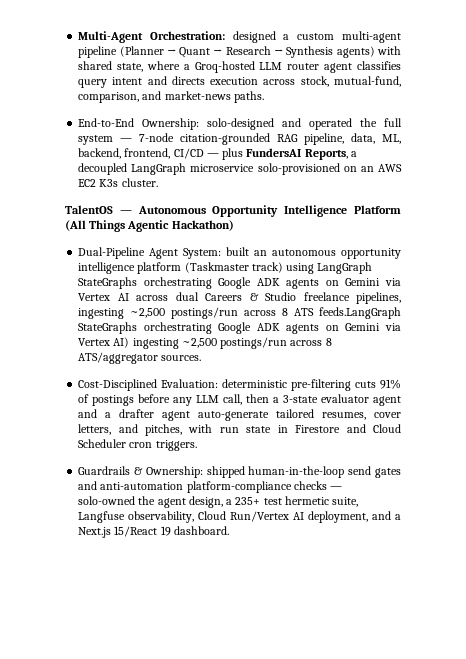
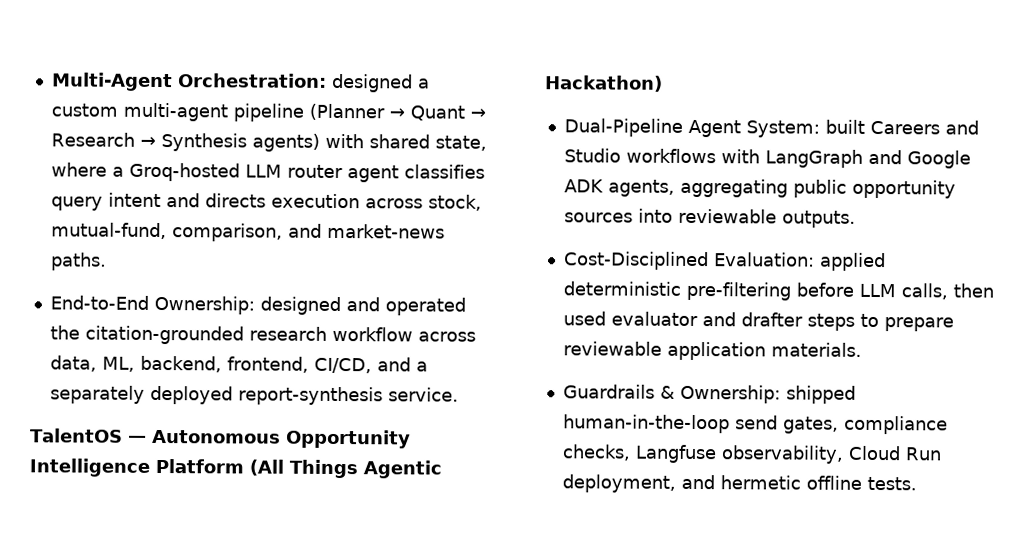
- End-to-End Ownership: solo-designed and operated the full system — 7-node citation-grounded RAG pipeline, data, ML, backend, frontend, CI/CD — plus FundersAI Reports, a decoupled LangGraph microservice solo-provisioned on an AWS EC2 K3s cluster.
+ End-to-End Ownership: designed and operated the citation-grounded research workflow across data, ML, backend, frontend, CI/CD, and a separately deployed report-synthesis service.
- Dual-Pipeline Agent System: built an autonomous opportunity intelligence platform (Taskmaster track) using LangGraph StateGraphs orchestrating Google ADK agents on Gemini via Vertex AI across dual Careers & Studio freelance pipelines, ingesting ~2,500 postings/run across 8 ATS feeds.LangGraph StateGraphs orchestrating Google ADK agents on Gemini via Vertex AI) ingesting ~2,500 postings/run across 8 ATS/aggregator sources.
+ Dual-Pipeline Agent System: built Careers and Studio workflows with LangGraph and Google ADK agents, aggregating public opportunity sources into reviewable outputs.
- Cost-Disciplined Evaluation: deterministic pre-filtering cuts 91% of postings before any LLM call, then a 3-state evaluator agent and a drafter agent auto-generate tailored resumes, cover letters, and pitches, with run state in Firestore and Cloud Scheduler cron triggers.
+ Cost-Disciplined Evaluation: applied deterministic pre-filtering before LLM calls, then used evaluator and drafter steps to prepare reviewable application materials.
- Guardrails & Ownership: shipped human-in-the-loop send gates and anti-automation platform-compliance checks — solo-owned the agent design, a 235+ test hermetic suite, Langfuse observability, Cloud Run/Vertex AI deployment, and a Next.js 15/React 19 dashboard.
+ Guardrails & Ownership: shipped human-in-the-loop send gates, compliance checks, Langfuse observability, Cloud Run deployment, and hermetic offline tests.

